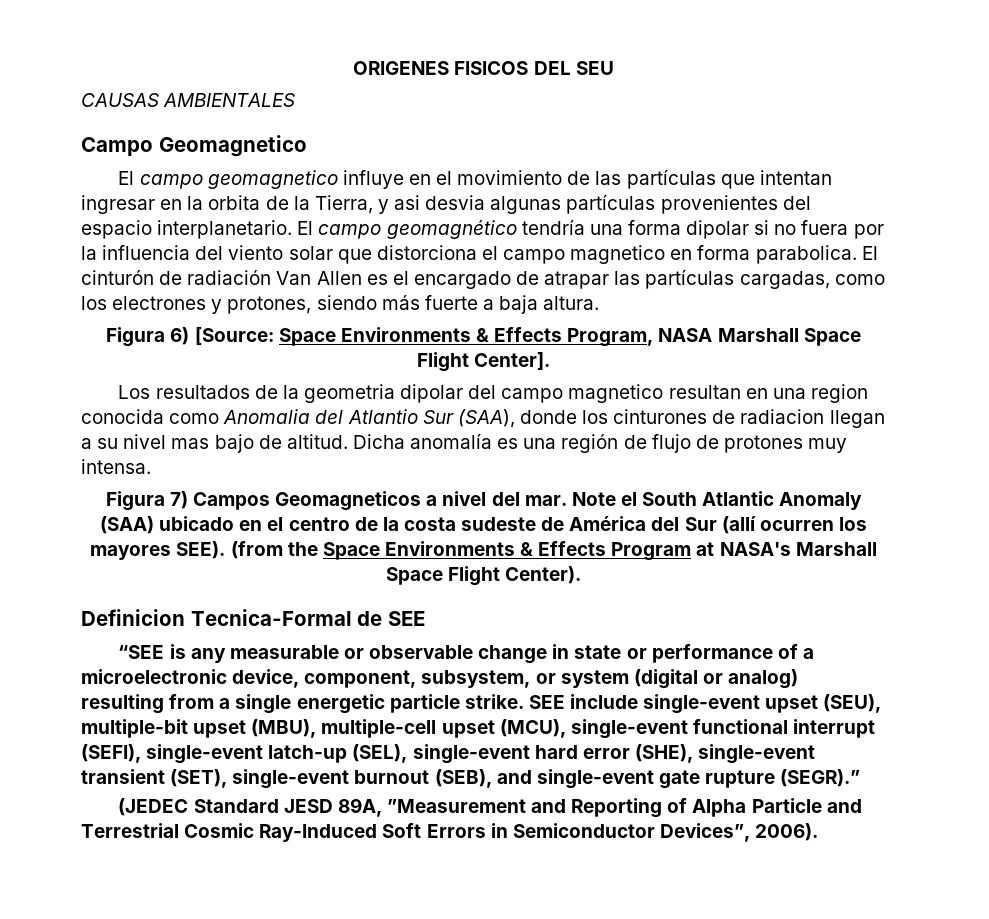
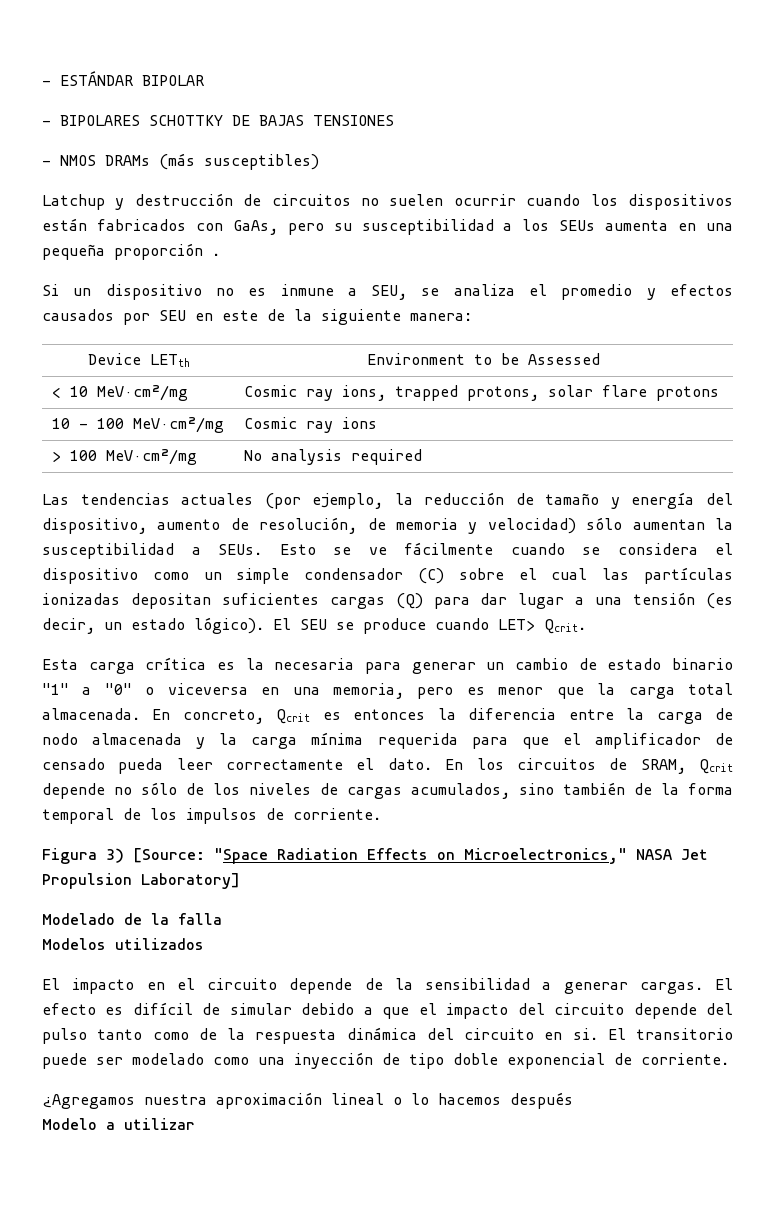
- ORIGENES FISICOS DEL SEU
- CAUSAS AMBIENTALES
- Campo Geomagnetico
- El campo geomagnetico influye en el movimiento de las partículas que intentan ingresar en la orbita de la Tierra, y asi desvia algunas partículas provenientes del espacio interplanetario. El campo geomagnético tendría una forma dipolar si no fuera por la influencia del viento solar que distorciona el campo magnetico en forma parabolica. El cinturón de radiación Van Allen es el encargado de atrapar las partículas cargadas, como los electrones y protones, siendo más fuerte a baja altura.
- Figura 6) [Source: Space Environments & Effects Program, NASA Marshall Space Flight Center].
- Los resultados de la geometria dipolar del campo magnetico resultan en una region conocida como Anomalia del Atlantio Sur (SAA), donde los cinturones de radiacion llegan a su nivel mas bajo de altitud. Dicha anomalía es una región de flujo de protones muy intensa.
- Figura 7) Campos Geomagneticos a nivel del mar. Note el South Atlantic Anomaly (SAA) ubicado en el centro de la costa sudeste de América del Sur (allí ocurren los mayores SEE). (from the Space Environments & Effects Program at NASA's Marshall Space Flight Center).
- Definicion Tecnica-Formal de SEE
- “SEE is any measurable or observable change in state or performance of a microelectronic device, component, subsystem, or system (digital or analog) resulting from a single energetic particle strike. SEE include single-event upset (SEU), multiple-bit upset (MBU), multiple-cell upset (MCU), single-event functional interrupt (SEFI), single-event latch-up (SEL), single-event hard error (SHE), single-event transient (SET), single-event burnout (SEB), and single-event gate rupture (SEGR).”
- (JEDEC Standard JESD 89A, ”Measurement and Reporting of Alpha Particle and Terrestrial Cosmic Ray-Induced Soft Errors in Semiconductor Devices”, 2006).
+ - ESTÁNDAR BIPOLAR
+ - BIPOLARES SCHOTTKY DE BAJAS TENSIONES
+ - NMOS DRAMs (más susceptibles)
+ Latchup y destrucción de circuitos no suelen ocurrir cuando los dispositivos están fabricados con GaAs, pero su susceptibilidad a los SEUs aumenta en una pequeña proporción .
+ Si un dispositivo no es inmune a SEU, se analiza el promedio y efectos causados por SEU en este de la siguiente manera:
+ Device LETth | Environment to be Assessed
+ < 10 MeV·cm²/mg | Cosmic ray ions, trapped protons, solar flare protons
+ 10 - 100 MeV·cm²/mg | Cosmic ray ions
+ > 100 MeV·cm²/mg | No analysis required
+ Las tendencias actuales (por ejemplo, la reducción de tamaño y energía del dispositivo, aumento de resolución, de memoria y velocidad) sólo aumentan la susceptibilidad a SEUs. Esto se ve fácilmente cuando se considera el dispositivo como un simple condensador (C) sobre el cual las partículas ionizadas depositan suficientes cargas (Q) para dar lugar a una tensión (es decir, un estado lógico). El SEU se produce cuando LET> Qcrit.
+ Esta carga crítica es la necesaria para generar un cambio de estado binario "1" a "0" o viceversa en una memoria, pero es menor que la carga total almacenada. En concreto, Qcrit es entonces la diferencia entre la carga de nodo almacenada y la carga mínima requerida para que el amplificador de censado pueda leer correctamente el dato. En los circuitos de SRAM, Qcrit depende no sólo de los niveles de cargas acumulados, sino también de la forma temporal de los impulsos de corriente.
+ Figura 3) [Source: "Space Radiation Effects on Microelectronics," NASA Jet Propulsion Laboratory]
+ Modelado de la falla
+ Modelos utilizados
+ El impacto en el circuito depende de la sensibilidad a generar cargas. El efecto es difícil de simular debido a que el impacto del circuito depende del pulso tanto como de la respuesta dinámica del circuito en si. El transitorio puede ser modelado como una inyección de tipo doble exponencial de corriente.
+ ¿Agregamos nuestra aproximación lineal o lo hacemos después
+ Modelo a utilizar

